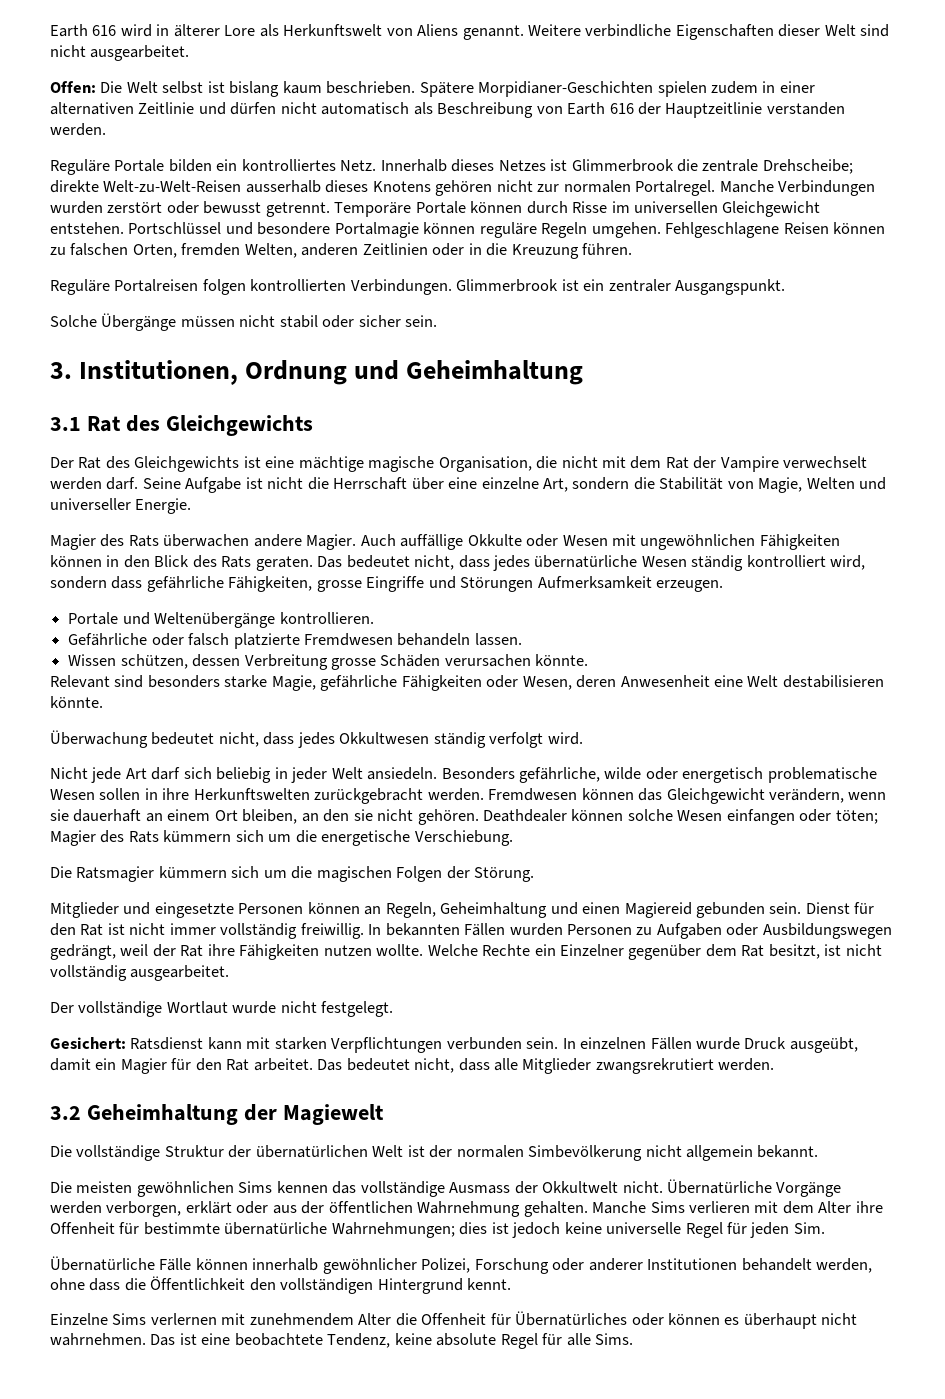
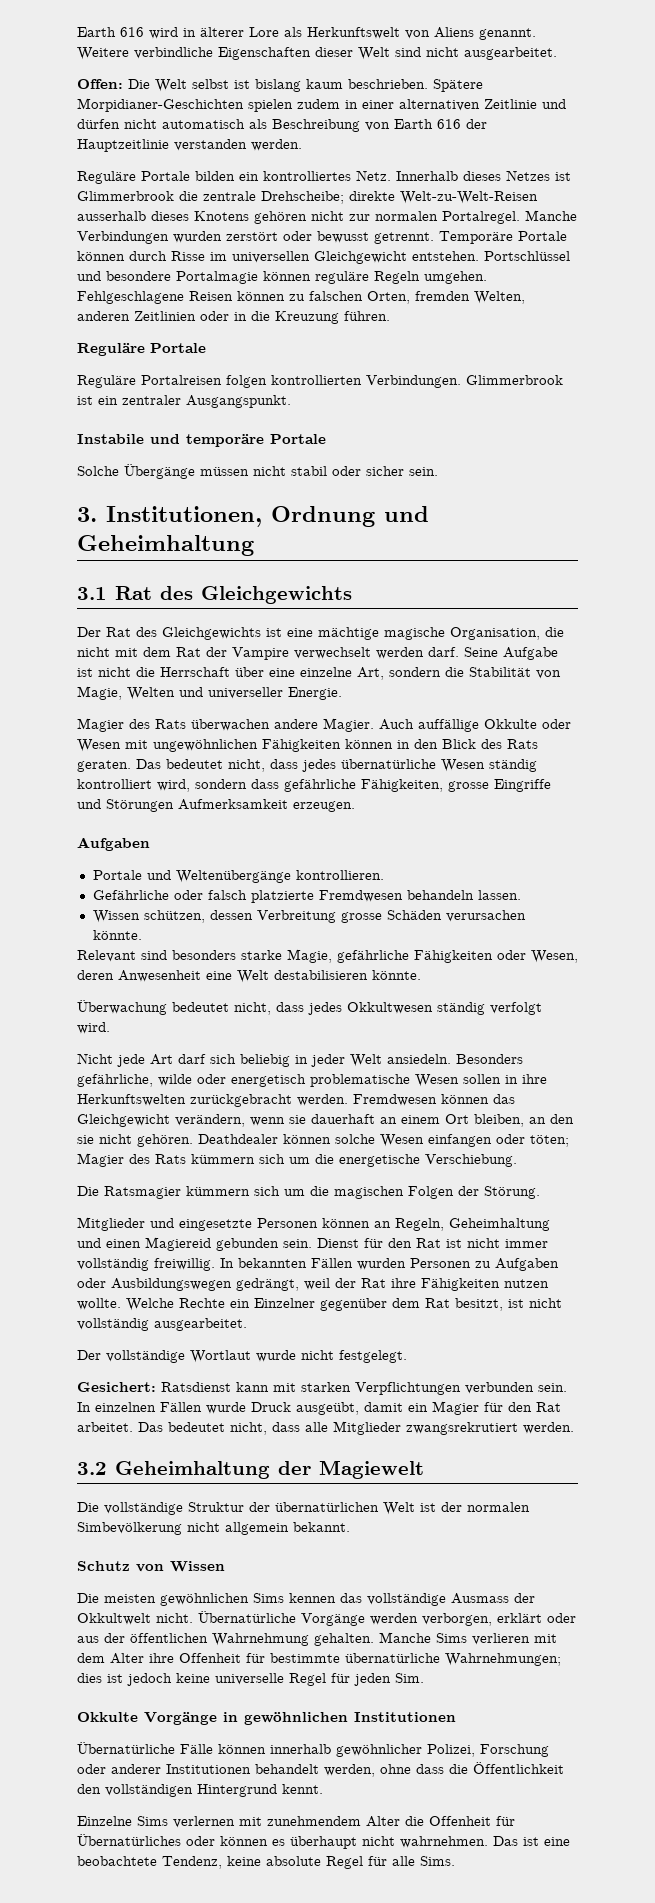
  Fehlgeschlagene Reisen können zu falschen Orten, fremden Welten, anderen Zeitlinien oder in die Kreuzung führen.
+ Reguläre Portale
+ Instabile und temporäre Portale
  Das bedeutet nicht, dass jedes übernatürliche Wesen ständig kontrolliert wird, sondern dass gefährliche Fähigkeiten, grosse Eingriffe und Störungen Aufmerksamkeit erzeugen.
+ Aufgaben
+ Schutz von Wissen
+ Okkulte Vorgänge in gewöhnlichen Institutionen

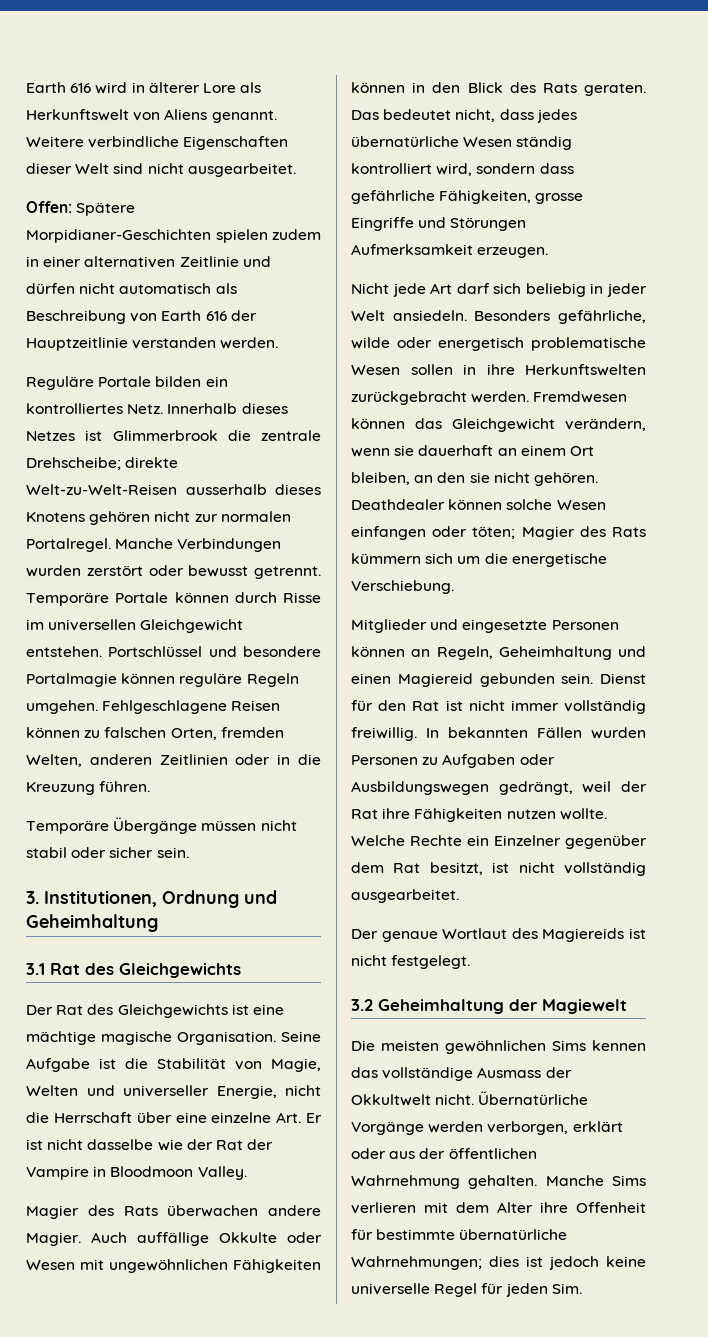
- Offen: Die Welt selbst ist bislang kaum beschrieben. Spätere Morpidianer-Geschichten spielen zudem in einer alternativen Zeitlinie und dürfen nicht automatisch als Beschreibung von Earth 616 der Hauptzeitlinie verstanden werden.
+ Offen: Spätere Morpidianer-Geschichten spielen zudem in einer alternativen Zeitlinie und dürfen nicht automatisch als Beschreibung von Earth 616 der Hauptzeitlinie verstanden werden.
  Fehlgeschlagene Reisen können zu falschen Orten, fremden Welten, anderen Zeitlinien oder in die Kreuzung führen.
- Reguläre Portale
- Reguläre Portalreisen folgen kontrollierten Verbindungen. Glimmerbrook ist ein zentraler Ausgangspunkt.
- Instabile und temporäre Portale
- Solche Übergänge müssen nicht stabil oder sicher sein.
+ Temporäre Übergänge müssen nicht stabil oder sicher sein.
- Der Rat des Gleichgewichts ist eine mächtige magische Organisation, die nicht mit dem Rat der Vampire verwechselt werden darf. Seine Aufgabe ist nicht die Herrschaft über eine einzelne Art, sondern die Stabilität von Magie, Welten und universeller Energie.
+ Der Rat des Gleichgewichts ist eine mächtige magische Organisation. Seine Aufgabe ist die Stabilität von Magie, Welten und universeller Energie, nicht die Herrschaft über eine einzelne Art. Er ist nicht dasselbe wie der Rat der Vampire in Bloodmoon Valley.
  Das bedeutet nicht, dass jedes übernatürliche Wesen ständig kontrolliert wird, sondern dass gefährliche Fähigkeiten, grosse Eingriffe und Störungen Aufmerksamkeit erzeugen.
- Aufgaben
- Portale und Weltenübergänge kontrollieren.
- Gefährliche oder falsch platzierte Fremdwesen behandeln lassen.
- Wissen schützen, dessen Verbreitung grosse Schäden verursachen könnte.
- Relevant sind besonders starke Magie, gefährliche Fähigkeiten oder Wesen, deren Anwesenheit eine Welt destabilisieren könnte.
- Überwachung bedeutet nicht, dass jedes Okkultwesen ständig verfolgt wird.
- Die Ratsmagier kümmern sich um die magischen Folgen der Störung.
- Der vollständige Wortlaut wurde nicht festgelegt.
- Gesichert: Ratsdienst kann mit starken Verpflichtungen verbunden sein. In einzelnen Fällen wurde Druck ausgeübt, damit ein Magier für den Rat arbeitet. Das bedeutet nicht, dass alle Mitglieder zwangsrekrutiert werden.
+ Der genaue Wortlaut des Magiereids ist nicht festgelegt.
  3.2 Geheimhaltung der Magiewelt
- Die vollständige Struktur der übernatürlichen Welt ist der normalen Simbevölkerung nicht allgemein bekannt.
- Schutz von Wissen
- Okkulte Vorgänge in gewöhnlichen Institutionen
- Übernatürliche Fälle können innerhalb gewöhnlicher Polizei, Forschung oder anderer Institutionen behandelt werden, ohne dass die Öffentlichkeit den vollständigen Hintergrund kennt.
- Einzelne Sims verlernen mit zunehmendem Alter die Offenheit für Übernatürliches oder können es überhaupt nicht wahrnehmen. Das ist eine beobachtete Tendenz, keine absolute Regel für alle Sims.

